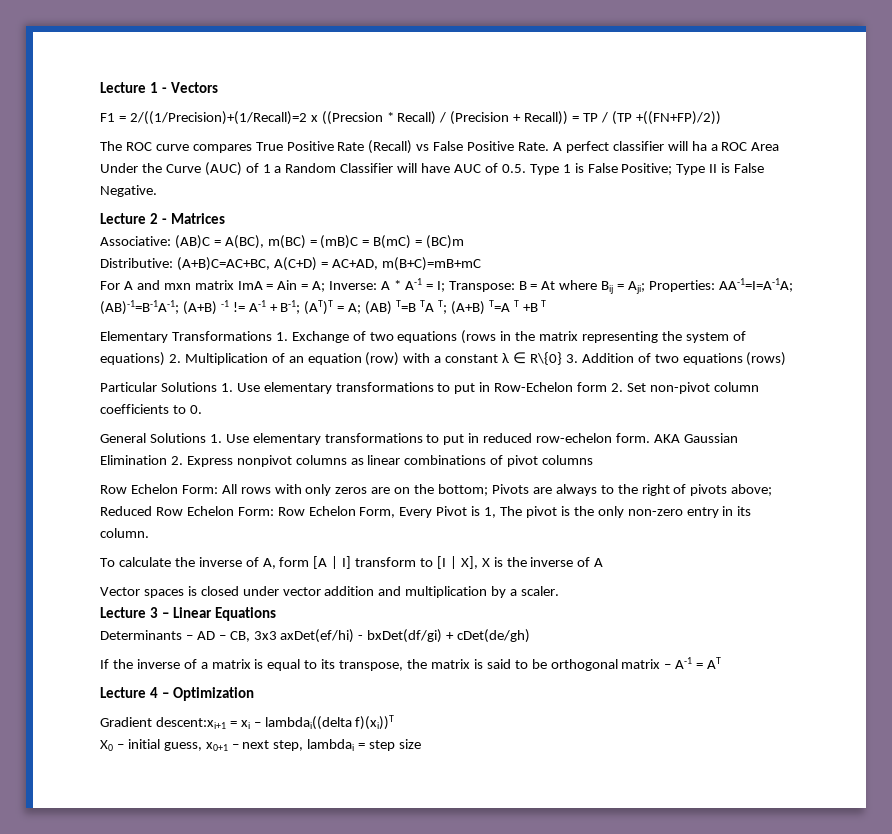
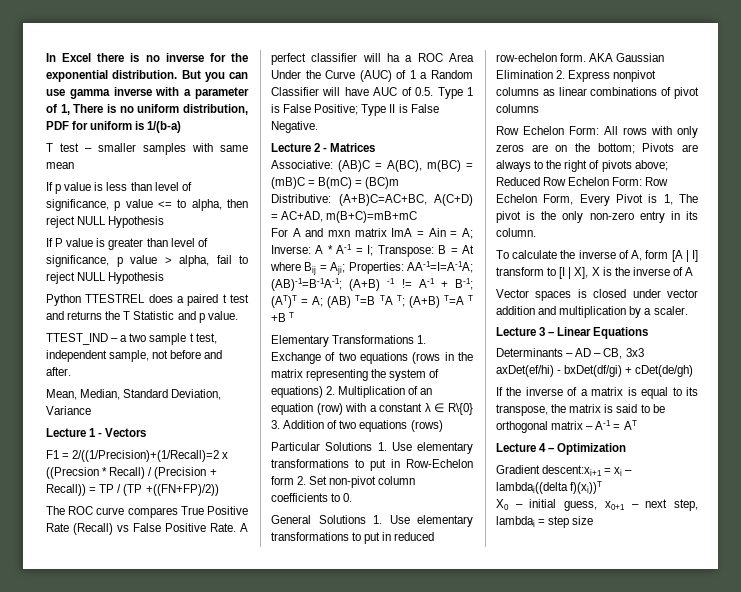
+ In Excel there is no inverse for the exponential distribution. But you can use gamma inverse with a parameter of 1, There is no uniform distribution, PDF for uniform is 1/(b-a)
+ T test – smaller samples with same mean
+ If p value is less than level of significance, p value <= to alpha, then reject NULL Hypothesis
+ If P value is greater than level of significance, p value > alpha, fail to reject NULL Hypothesis
+ Python TTESTREL does a paired t test and returns the T Statistic and p value.
+ TTEST_IND – a two sample t test, independent sample, not before and after.
+ Mean, Median, Standard Deviation, Variance

